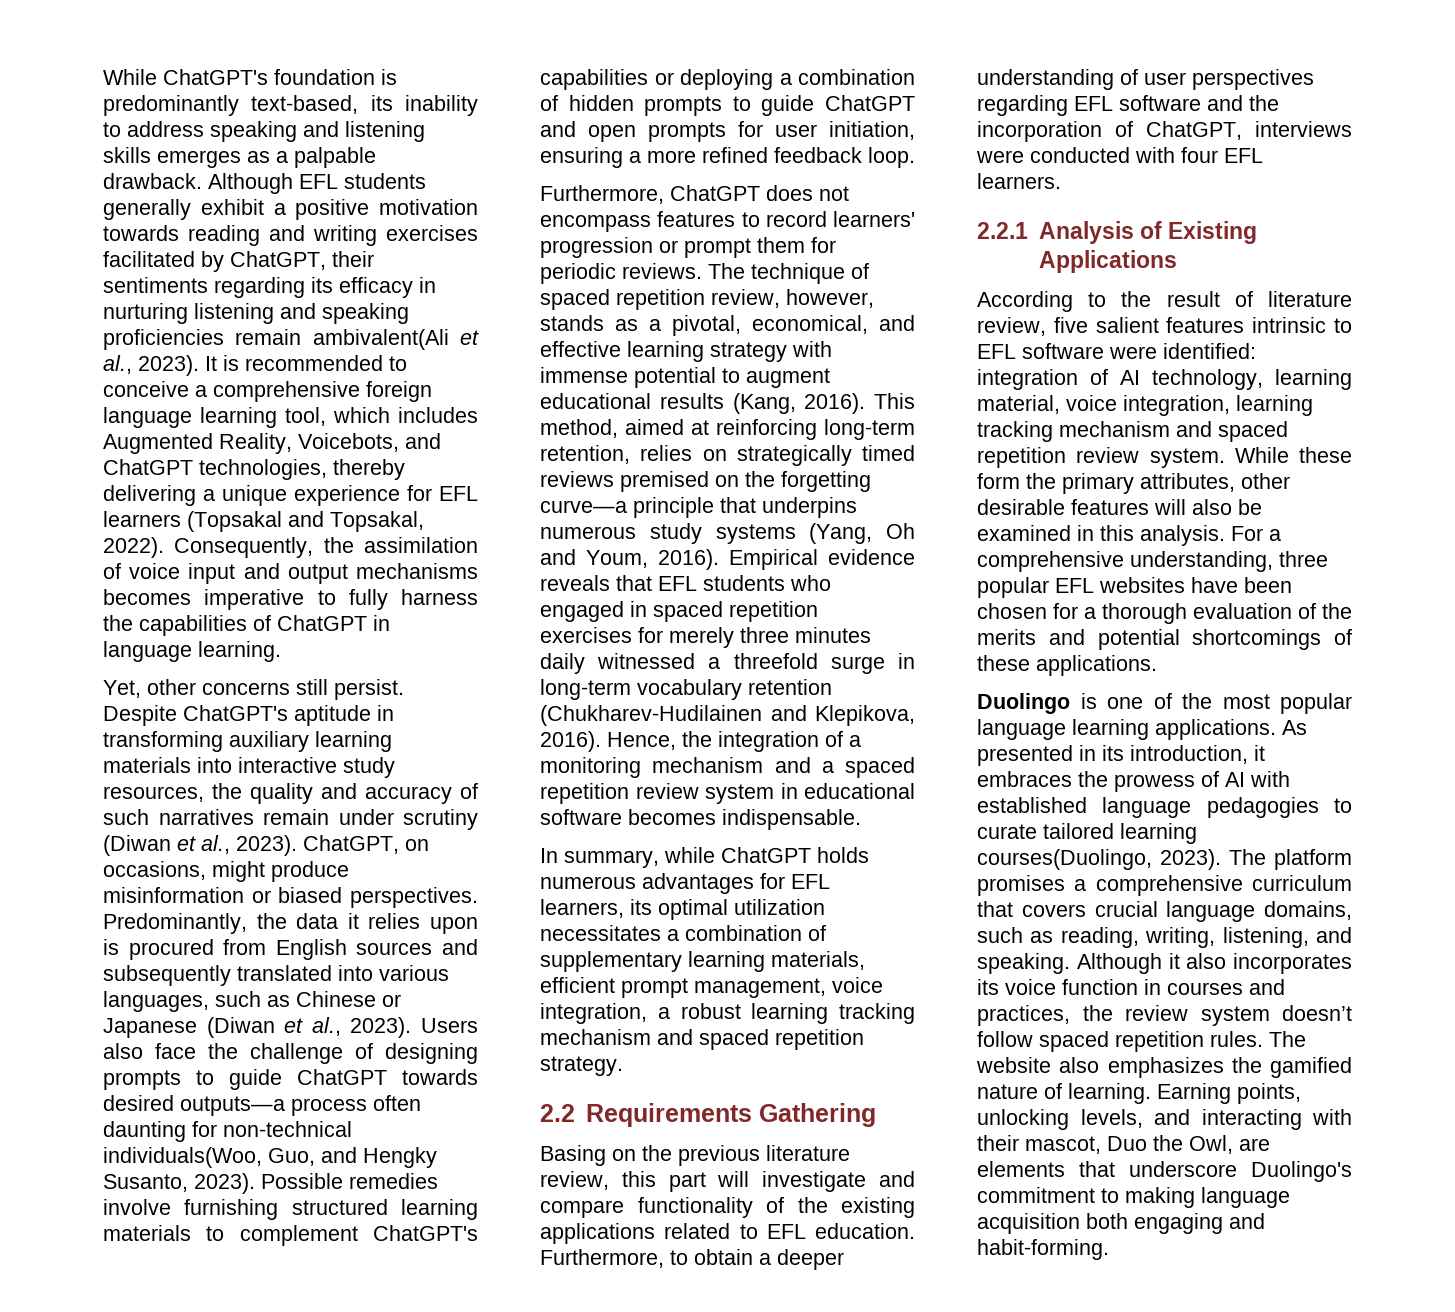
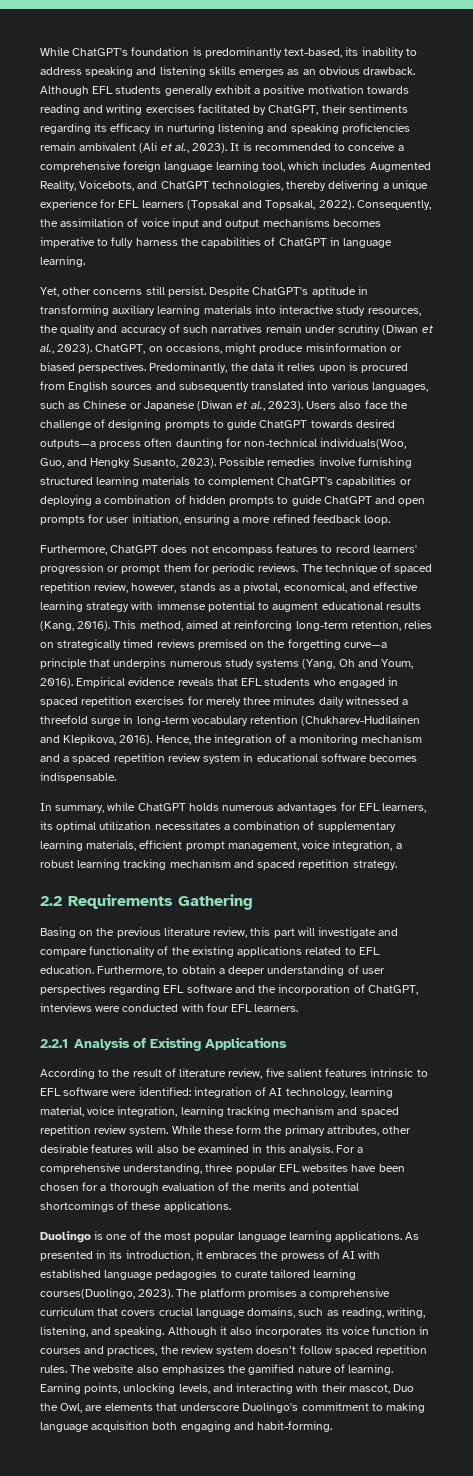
- While ChatGPT's foundation is predominantly text-based, its inability to address speaking and listening skills emerges as a palpable drawback.
+ While ChatGPT's foundation is predominantly text-based, its inability to address speaking and listening skills emerges as an obvious drawback.
- Although EFL students generally exhibit a positive motivation towards reading and writing exercises facilitated by ChatGPT, their sentiments regarding its efficacy in nurturing listening and speaking proficiencies remain ambivalent(Ali et al., 2023).
+ Although EFL students generally exhibit a positive motivation towards reading and writing exercises facilitated by ChatGPT, their sentiments regarding its efficacy in nurturing listening and speaking proficiencies remain ambivalent (Ali et al., 2023).

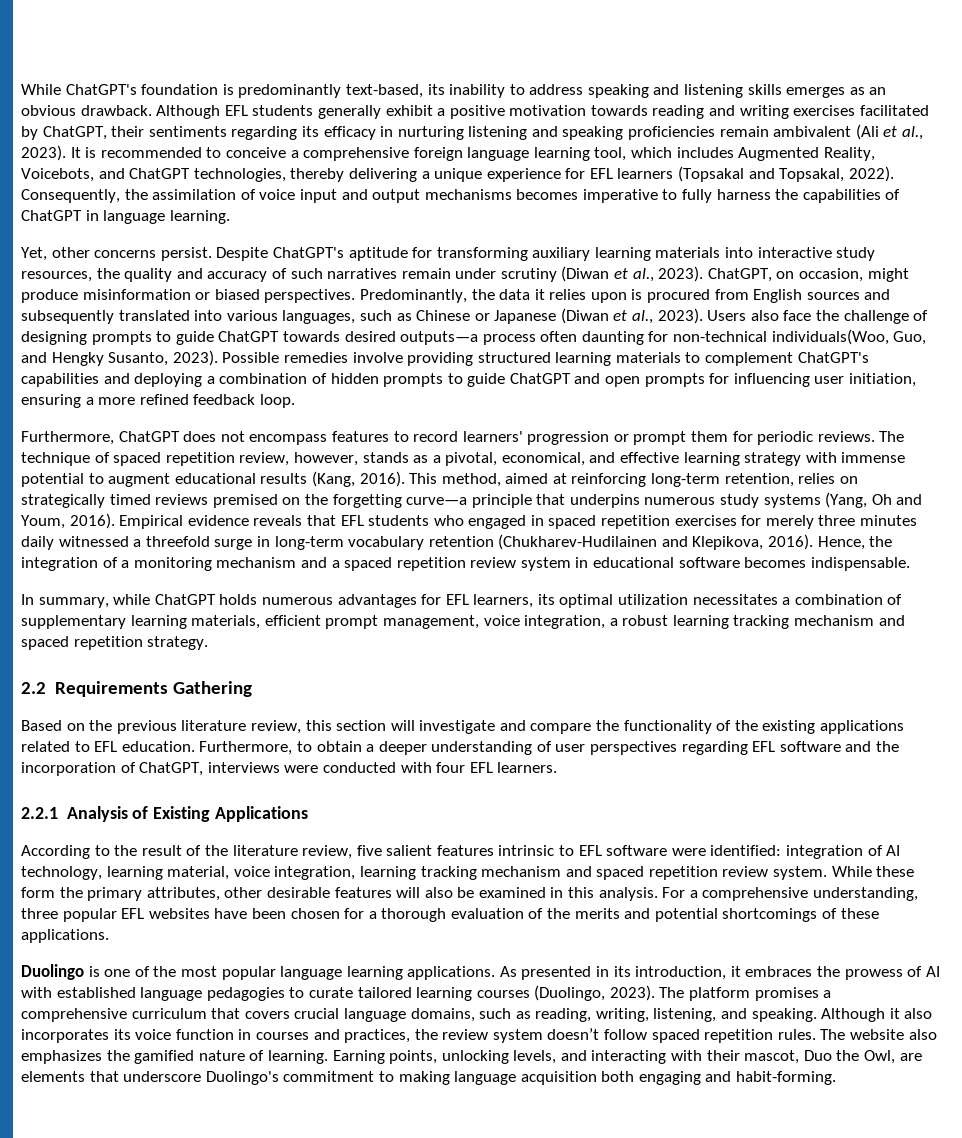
- Yet, other concerns still persist.
+ Yet, other concerns persist.
- Despite ChatGPT's aptitude in transforming auxiliary learning materials into interactive study resources, the quality and accuracy of such narratives remain under scrutiny (Diwan et al., 2023).
+ Despite ChatGPT's aptitude for transforming auxiliary learning materials into interactive study resources, the quality and accuracy of such narratives remain under scrutiny (Diwan et al., 2023).
- ChatGPT, on occasions, might produce misinformation or biased perspectives.
+ ChatGPT, on occasion, might produce misinformation or biased perspectives.
- Possible remedies involve furnishing structured learning materials to complement ChatGPT's capabilities or deploying a combination of hidden prompts to guide ChatGPT and open prompts for user initiation, ensuring a more refined feedback loop.
+ Possible remedies involve providing structured learning materials to complement ChatGPT's capabilities and deploying a combination of hidden prompts to guide ChatGPT and open prompts for influencing user initiation, ensuring a more refined feedback loop.
- Basing on the previous literature review, this part will investigate and compare functionality of the existing applications related to EFL education.
+ Based on the previous literature review, this section will investigate and compare the functionality of the existing applications related to EFL education.
- According to the result of literature review, five salient features intrinsic to EFL software were identified: integration of AI technology, learning material, voice integration, learning tracking mechanism and spaced repetition review system.
+ According to the result of the literature review, five salient features intrinsic to EFL software were identified: integration of AI technology, learning material, voice integration, learning tracking mechanism and spaced repetition review system.
- As presented in its introduction, it embraces the prowess of AI with established language pedagogies to curate tailored learning courses(Duolingo, 2023).
+ As presented in its introduction, it embraces the prowess of AI with established language pedagogies to curate tailored learning courses (Duolingo, 2023).

